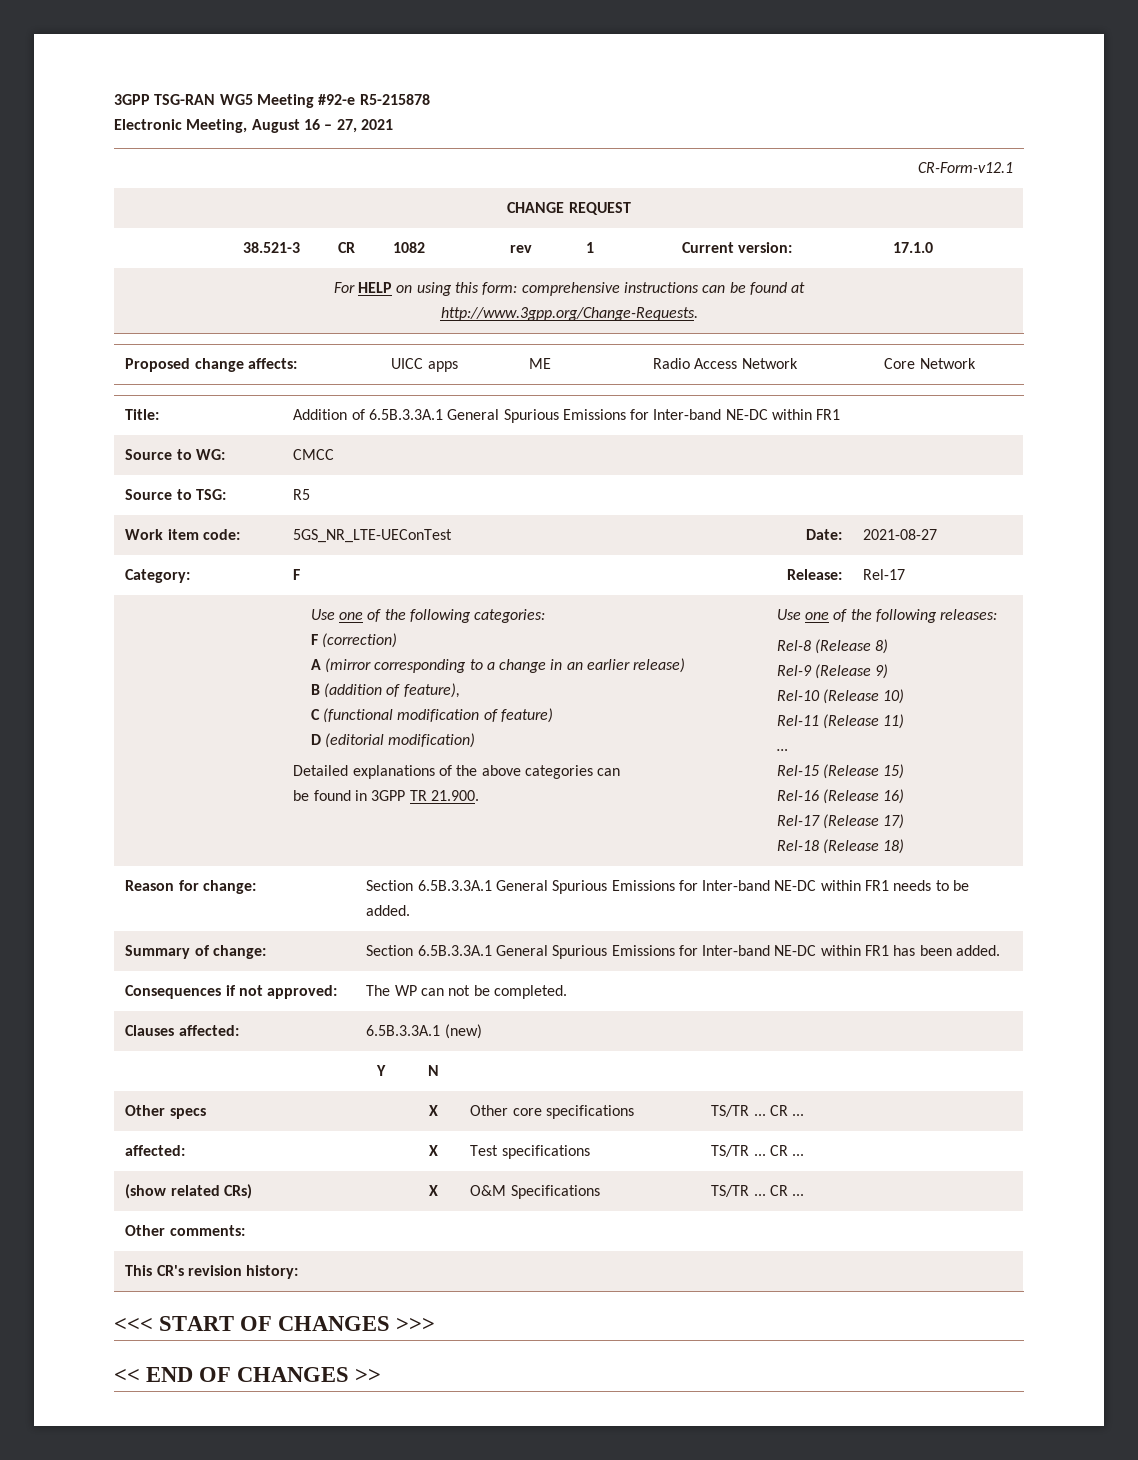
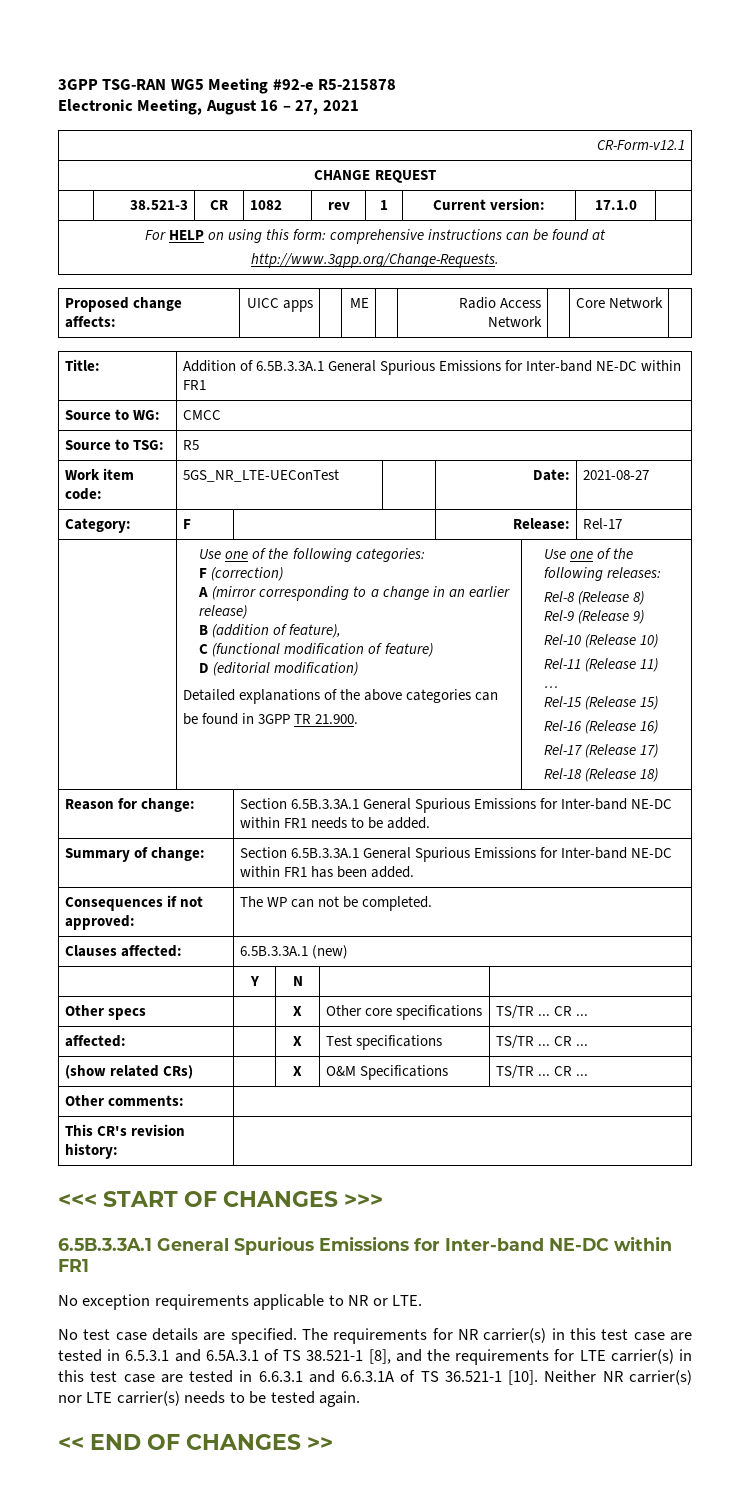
  <<< START OF CHANGES >>>
+ 6.5B.3.3A.1 General Spurious Emissions for Inter-band NE-DC within FR1
+ No exception requirements applicable to NR or LTE.
+ No test case details are specified. The requirements for NR carrier(s) in this test case are tested in 6.5.3.1 and 6.5A.3.1 of TS 38.521-1 [8], and the requirements for LTE carrier(s) in this test case are tested in 6.6.3.1 and 6.6.3.1A of TS 36.521-1 [10]. Neither NR carrier(s) nor LTE carrier(s) needs to be tested again.

